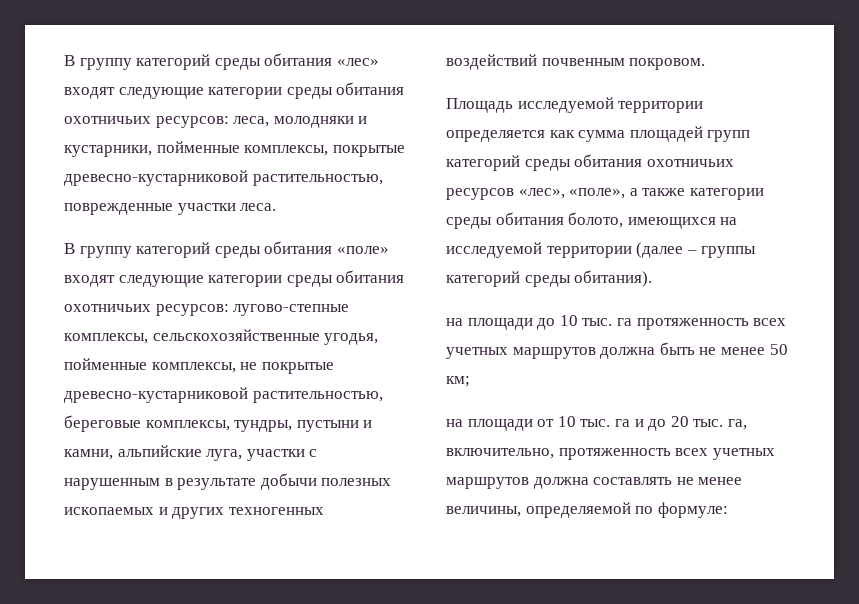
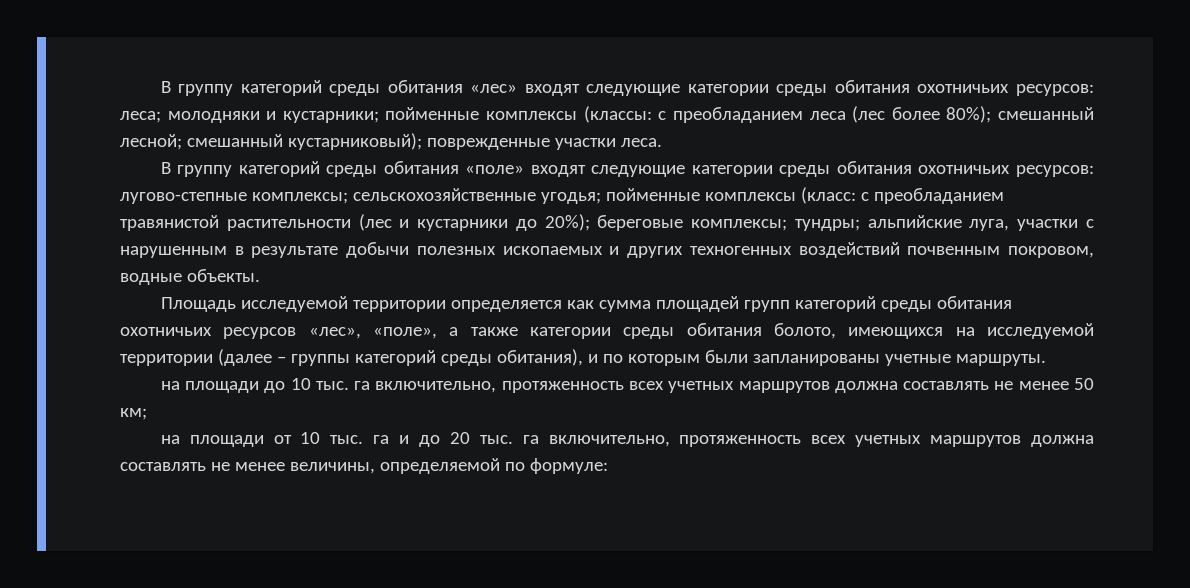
- В группу категорий среды обитания «лес» входят следующие категории среды обитания охотничьих ресурсов: леса, молодняки и кустарники, пойменные комплексы, покрытые древесно-кустарниковой растительностью, поврежденные участки леса.
+ В группу категорий среды обитания «лес» входят следующие категории среды обитания охотничьих ресурсов: леса; молодняки и кустарники; пойменные комплексы (классы: с преобладанием леса (лес более 80%); смешанный лесной; смешанный кустарниковый); поврежденные участки леса.
- В группу категорий среды обитания «поле» входят следующие категории среды обитания охотничьих ресурсов: лугово-степные комплексы, сельскохозяйственные угодья, пойменные комплексы, не покрытые древесно-кустарниковой растительностью, береговые комплексы, тундры, пустыни и камни, альпийские луга, участки с нарушенным в результате добычи полезных ископаемых и других техногенных воздействий почвенным покровом.
+ В группу категорий среды обитания «поле» входят следующие категории среды обитания охотничьих ресурсов: лугово-степные комплексы; сельскохозяйственные угодья; пойменные комплексы (класс: с преобладанием травянистой растительности (лес и кустарники до 20%); береговые комплексы; тундры; альпийские луга, участки с нарушенным в результате добычи полезных ископаемых и других техногенных воздействий почвенным покровом, водные объекты.
- Площадь исследуемой территории определяется как сумма площадей групп категорий среды обитания охотничьих ресурсов «лес», «поле», а также категории среды обитания болото, имеющихся на исследуемой территории (далее – группы категорий среды обитания).
+ Площадь исследуемой территории определяется как сумма площадей групп категорий среды обитания охотничьих ресурсов «лес», «поле», а также категории среды обитания болото, имеющихся на исследуемой территории (далее – группы категорий среды обитания), и по которым были запланированы учетные маршруты.
- на площади до 10 тыс. га протяженность всех учетных маршрутов должна быть не менее 50 км;
+ на площади до 10 тыс. га включительно, протяженность всех учетных маршрутов должна составлять не менее 50 км;
- на площади от 10 тыс. га и до 20 тыс. га, включительно, протяженность всех учетных маршрутов должна составлять не менее величины, определяемой по формуле:
+ на площади от 10 тыс. га и до 20 тыс. га включительно, протяженность всех учетных маршрутов должна составлять не менее величины, определяемой по формуле:

